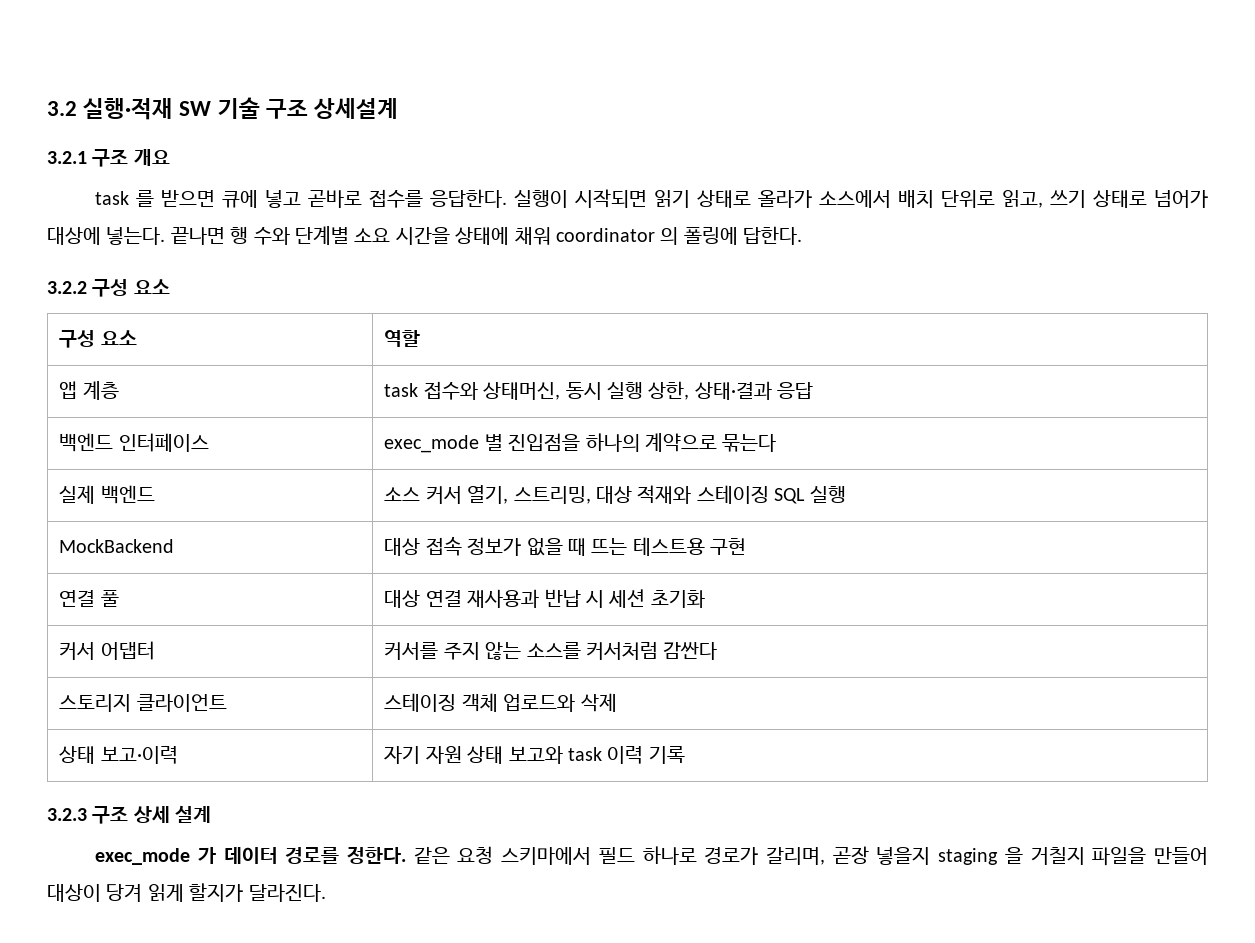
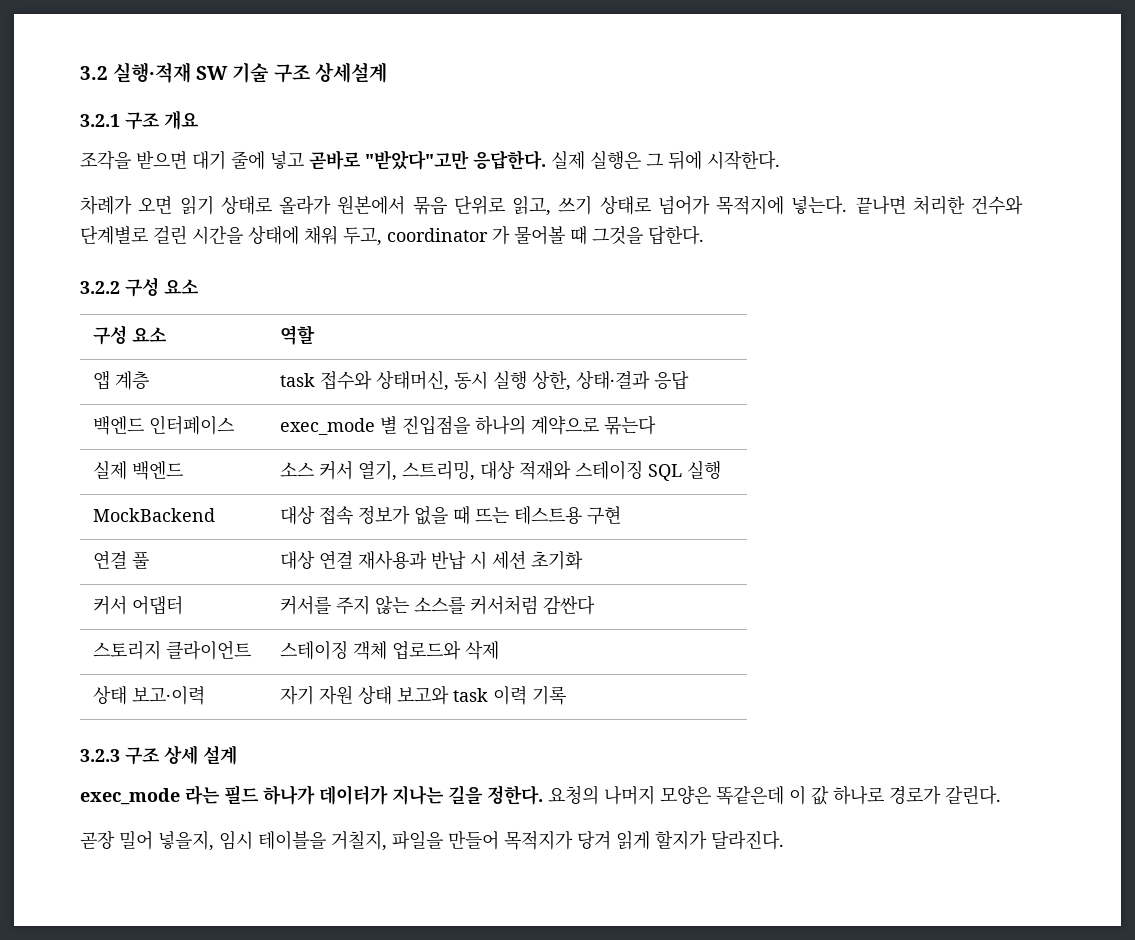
- task 를 받으면 큐에 넣고 곧바로 접수를 응답한다. 실행이 시작되면 읽기 상태로 올라가 소스에서 배치 단위로 읽고, 쓰기 상태로 넘어가 대상에 넣는다.
+ 조각을 받으면 대기 줄에 넣고 곧바로 "받았다"고만 응답한다. 실제 실행은 그 뒤에 시작한다.
+ 차례가 오면 읽기 상태로 올라가 원본에서 묶음 단위로 읽고, 쓰기 상태로 넘어가 목적지에 넣는다.
- 끝나면 행 수와 단계별 소요 시간을 상태에 채워 coordinator 의 폴링에 답한다.
+ 끝나면 처리한 건수와 단계별로 걸린 시간을 상태에 채워 두고, coordinator 가 물어볼 때 그것을 답한다.
- exec_mode 가 데이터 경로를 정한다. 같은 요청 스키마에서 필드 하나로 경로가 갈리며, 곧장 넣을지 staging 을 거칠지 파일을 만들어 대상이 당겨 읽게 할지가 달라진다.
+ exec_mode 라는 필드 하나가 데이터가 지나는 길을 정한다. 요청의 나머지 모양은 똑같은데 이 값 하나로 경로가 갈린다.
+ 곧장 밀어 넣을지, 임시 테이블을 거칠지, 파일을 만들어 목적지가 당겨 읽게 할지가 달라진다.

